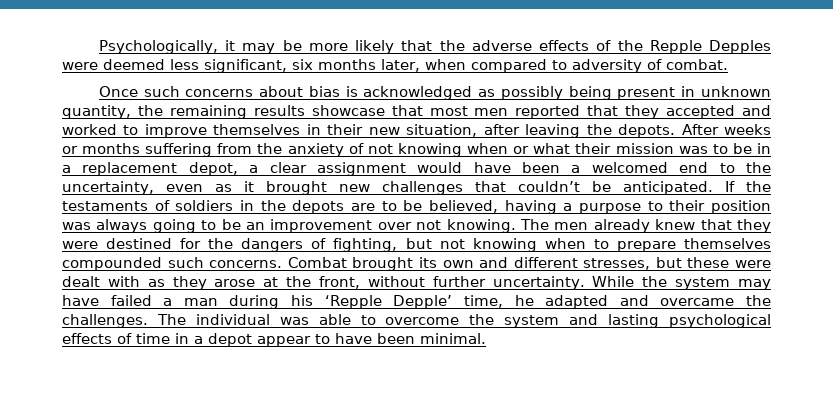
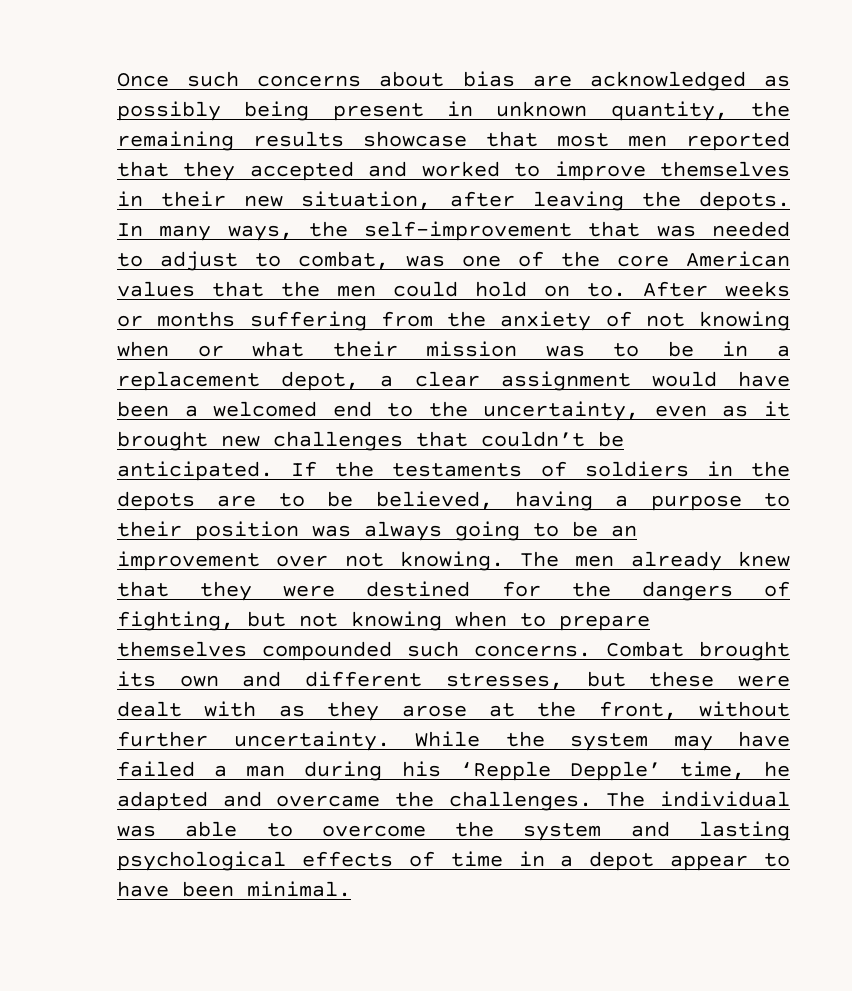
- Psychologically, it may be more likely that the adverse effects of the Repple Depples were deemed less significant, six months later, when compared to adversity of combat.
- Once such concerns about bias is acknowledged as possibly being present in unknown quantity, the remaining results showcase that most men reported that they accepted and worked to improve themselves in their new situation, after leaving the depots.
+ Once such concerns about bias are acknowledged as possibly being present in unknown quantity, the remaining results showcase that most men reported that they accepted and worked to improve themselves in their new situation, after leaving the depots.
+ In many ways, the self-improvement that was needed to adjust to combat, was one of the core American values that the men could hold on to.

